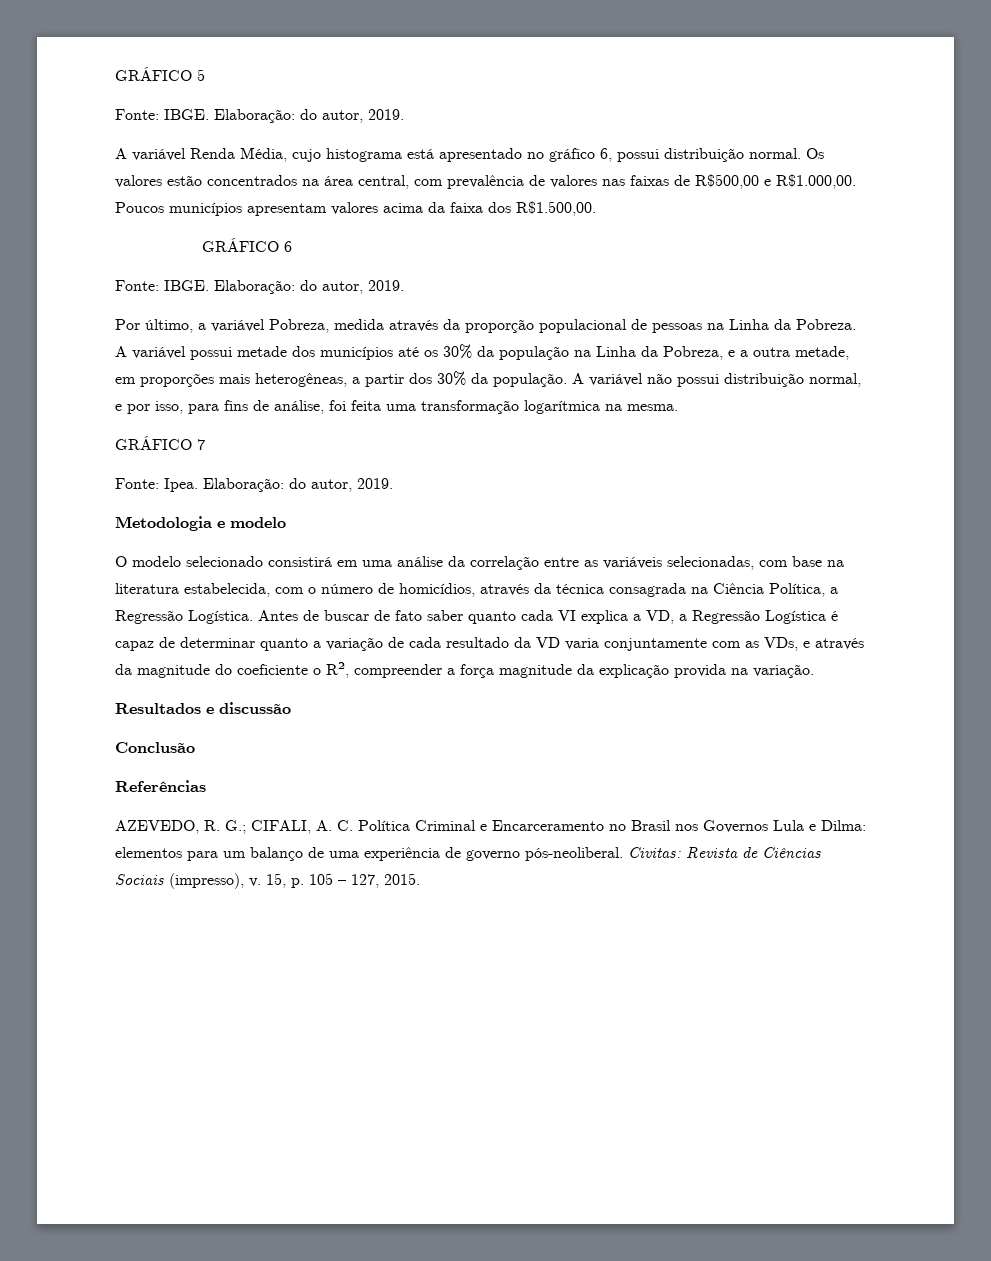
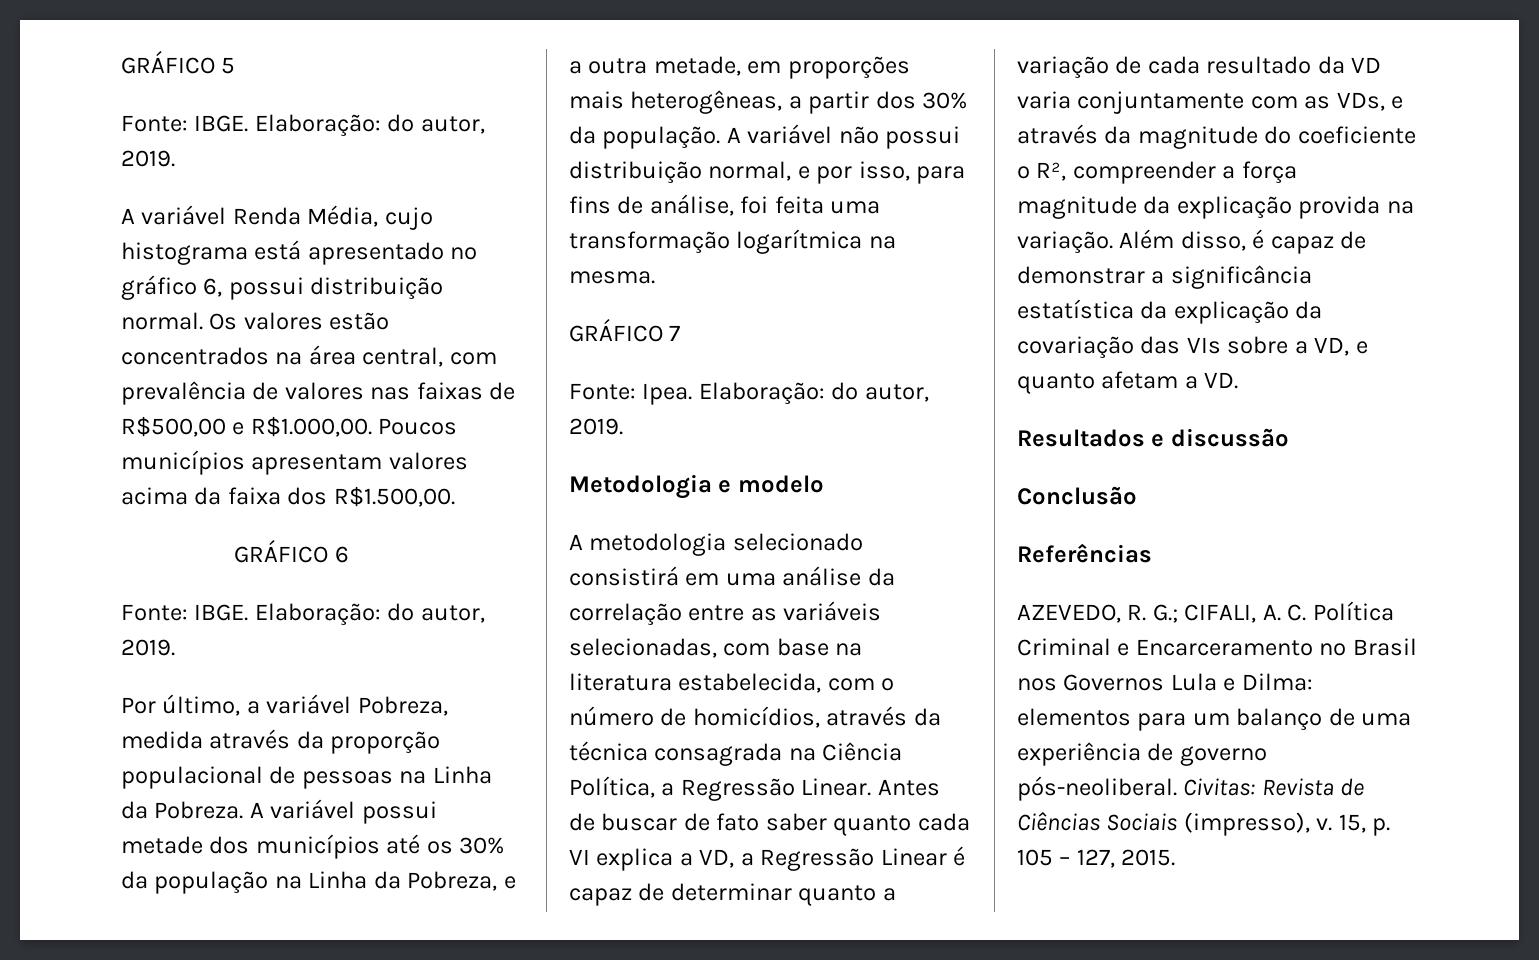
- O modelo selecionado consistirá em uma análise da correlação entre as variáveis selecionadas, com base na literatura estabelecida, com o número de homicídios, através da técnica consagrada na Ciência Política, a Regressão Logística.
+ A metodologia selecionado consistirá em uma análise da correlação entre as variáveis selecionadas, com base na literatura estabelecida, com o número de homicídios, através da técnica consagrada na Ciência Política, a Regressão Linear.
- Antes de buscar de fato saber quanto cada VI explica a VD, a Regressão Logística é capaz de determinar quanto a variação de cada resultado da VD varia conjuntamente com as VDs, e através da magnitude do coeficiente o R², compreender a força magnitude da explicação provida na variação.
+ Antes de buscar de fato saber quanto cada VI explica a VD, a Regressão Linear é capaz de determinar quanto a variação de cada resultado da VD varia conjuntamente com as VDs, e através da magnitude do coeficiente o R², compreender a força magnitude da explicação provida na variação. Além disso, é capaz de demonstrar a significância estatística da explicação da covariação das VIs sobre a VD, e quanto afetam a VD.

